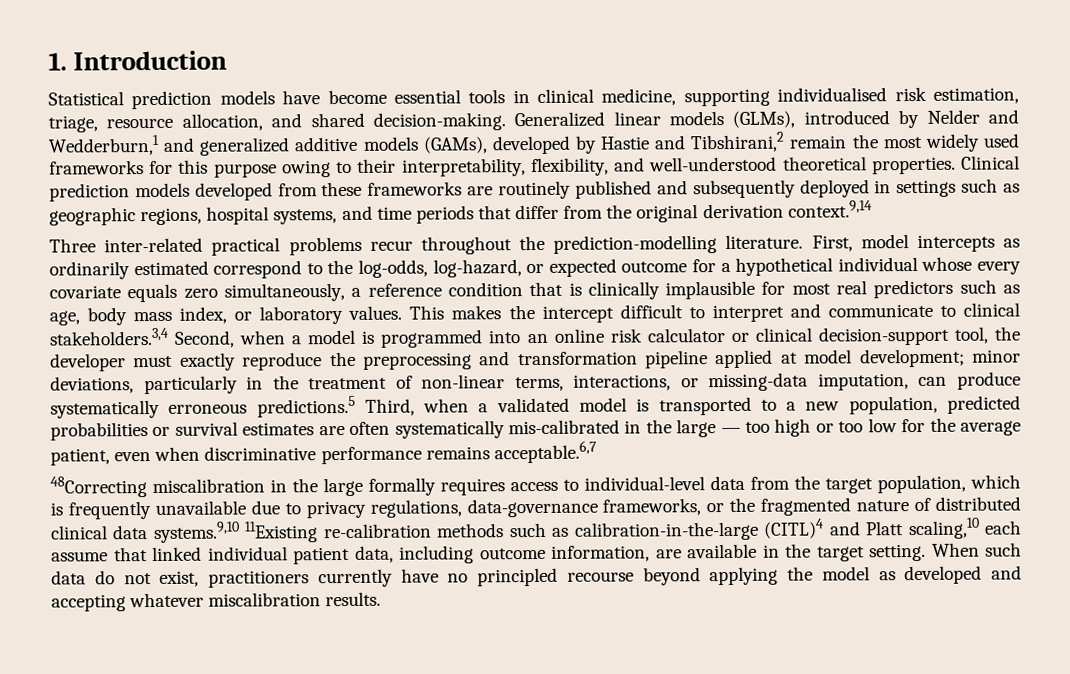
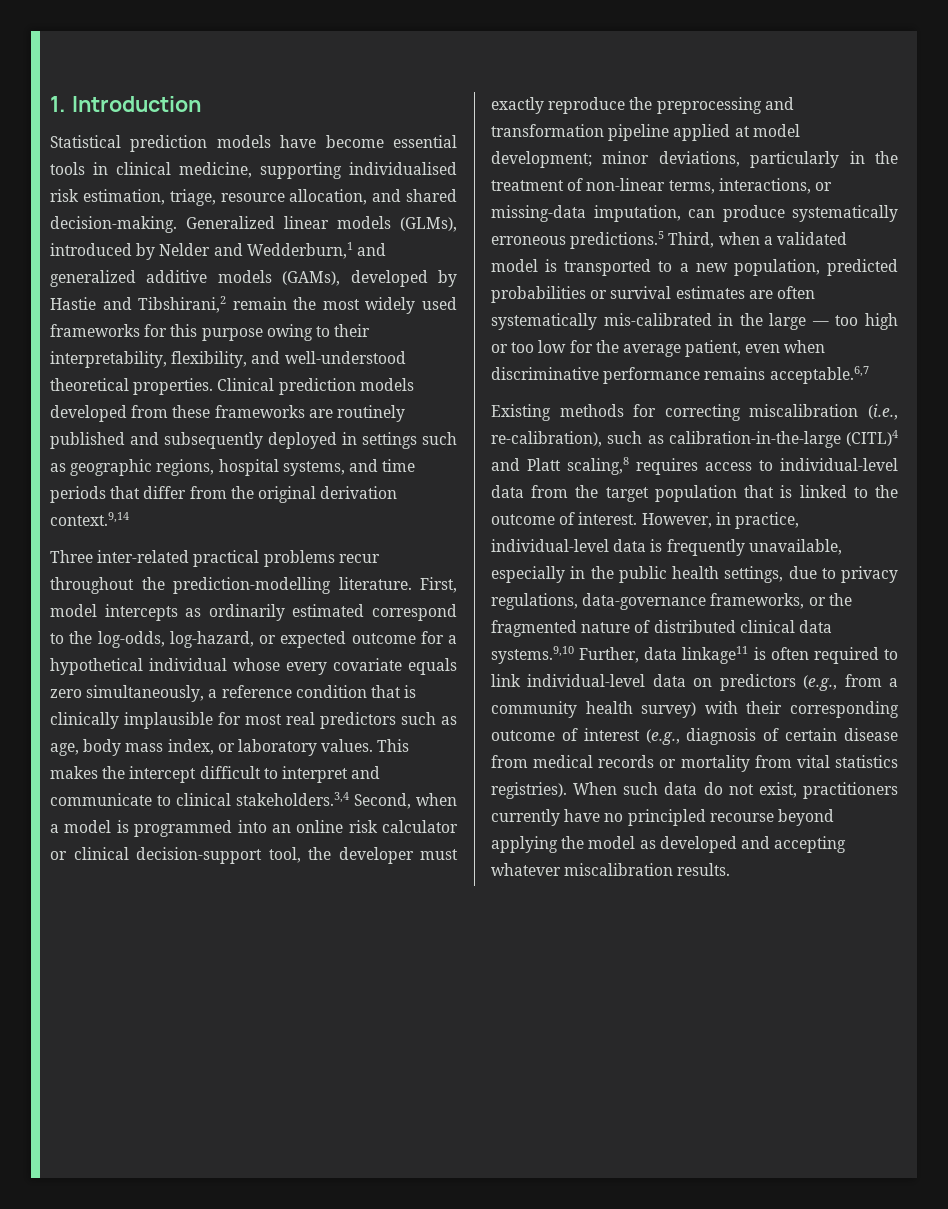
- 48Correcting miscalibration in the large formally requires access to individual-level data from the target population, which is frequently unavailable due to privacy regulations, data-governance frameworks, or the fragmented nature of distributed clinical data systems.9,10 11Existing re-calibration methods such as calibration-in-the-large (CITL)4 and Platt scaling,10 each assume that linked individual patient data, including outcome information, are available in the target setting.
+ Existing methods for correcting miscalibration (i.e., re-calibration), such as calibration-in-the-large (CITL)4 and Platt scaling,8 requires access to individual-level data from the target population that is linked to the outcome of interest. However, in practice, individual-level data is frequently unavailable, especially in the public health settings, due to privacy regulations, data-governance frameworks, or the fragmented nature of distributed clinical data systems.9,10 Further, data linkage11 is often required to link individual-level data on predictors (e.g., from a community health survey) with their corresponding outcome of interest (e.g., diagnosis of certain disease from medical records or mortality from vital statistics registries).

